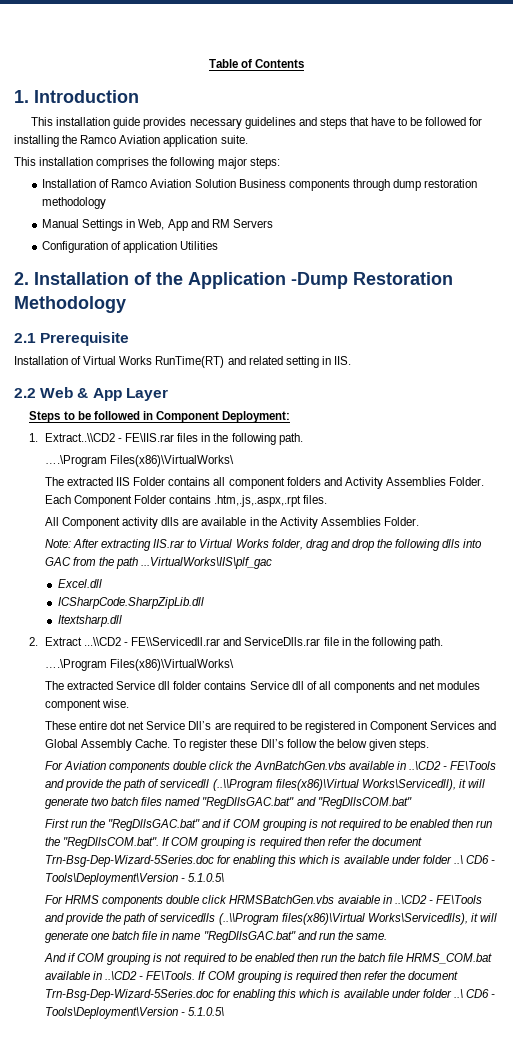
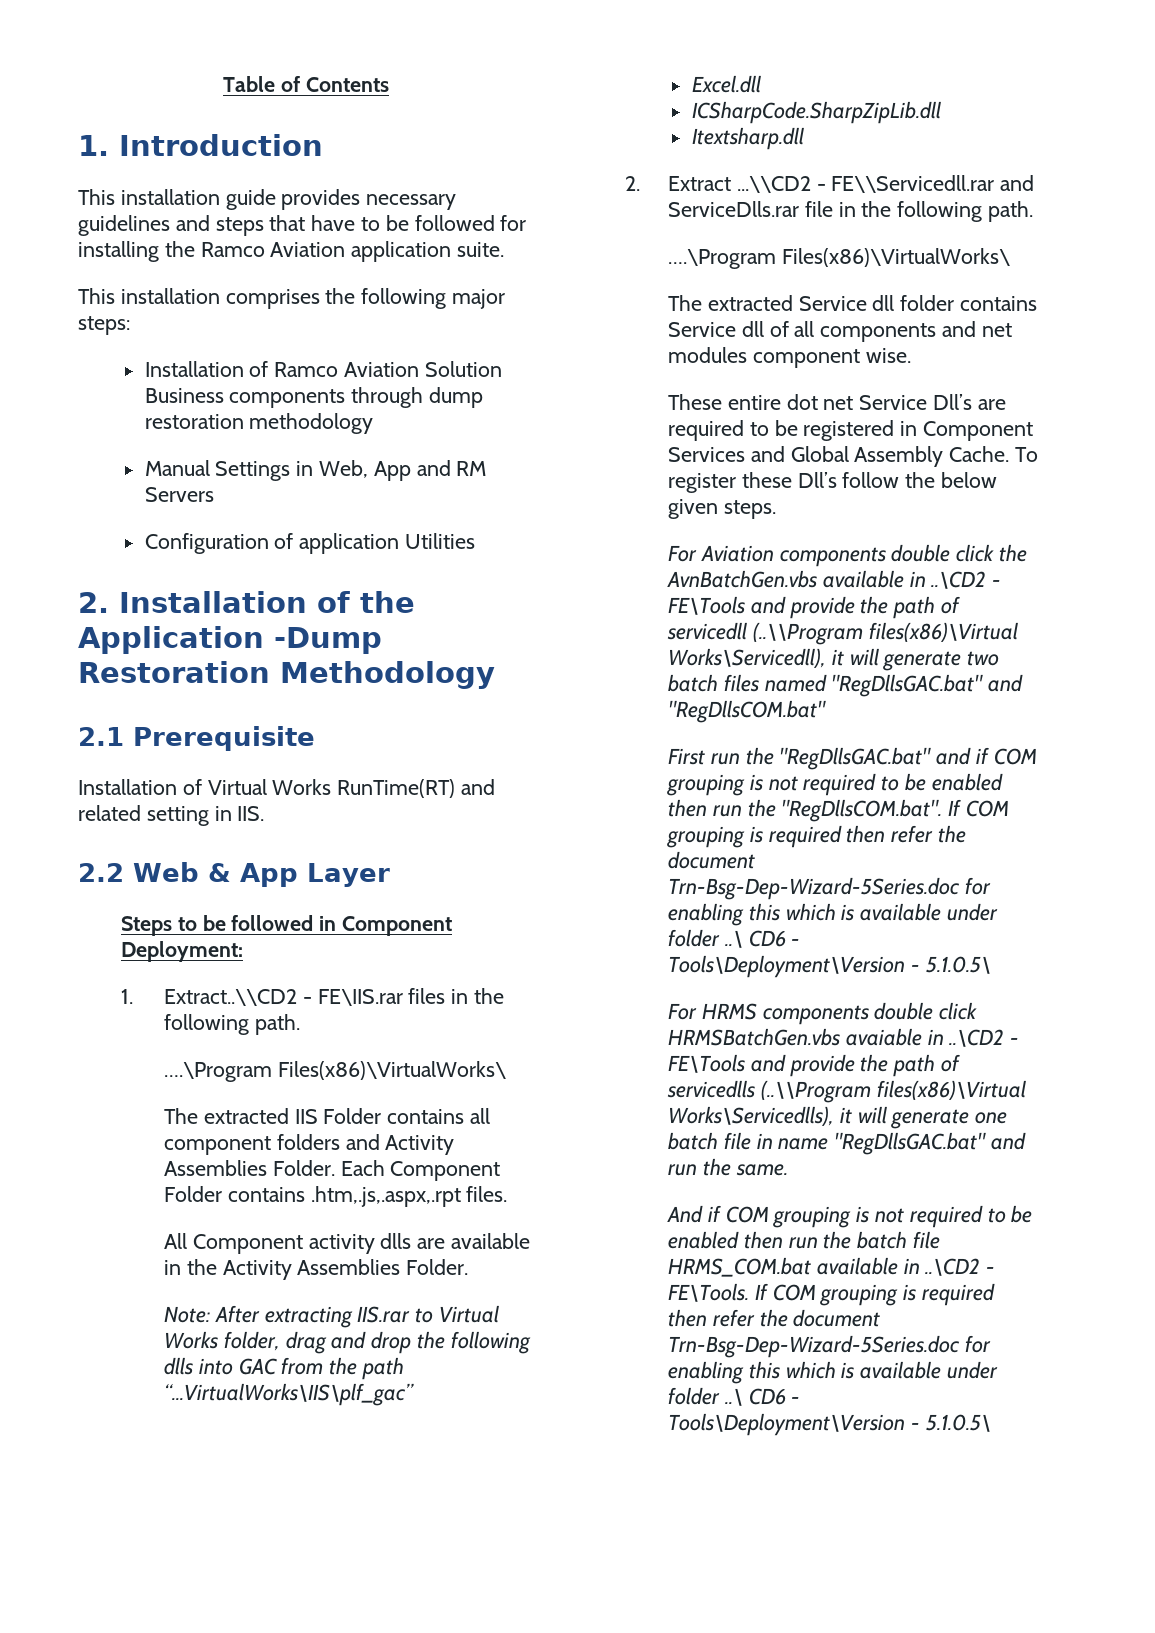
- Note: After extracting IIS.rar to Virtual Works folder, drag and drop the following dlls into GAC from the path ...VirtualWorks\IIS\plf_gac
+ Note: After extracting IIS.rar to Virtual Works folder, drag and drop the following dlls into GAC from the path “...VirtualWorks\IIS\plf_gac”

